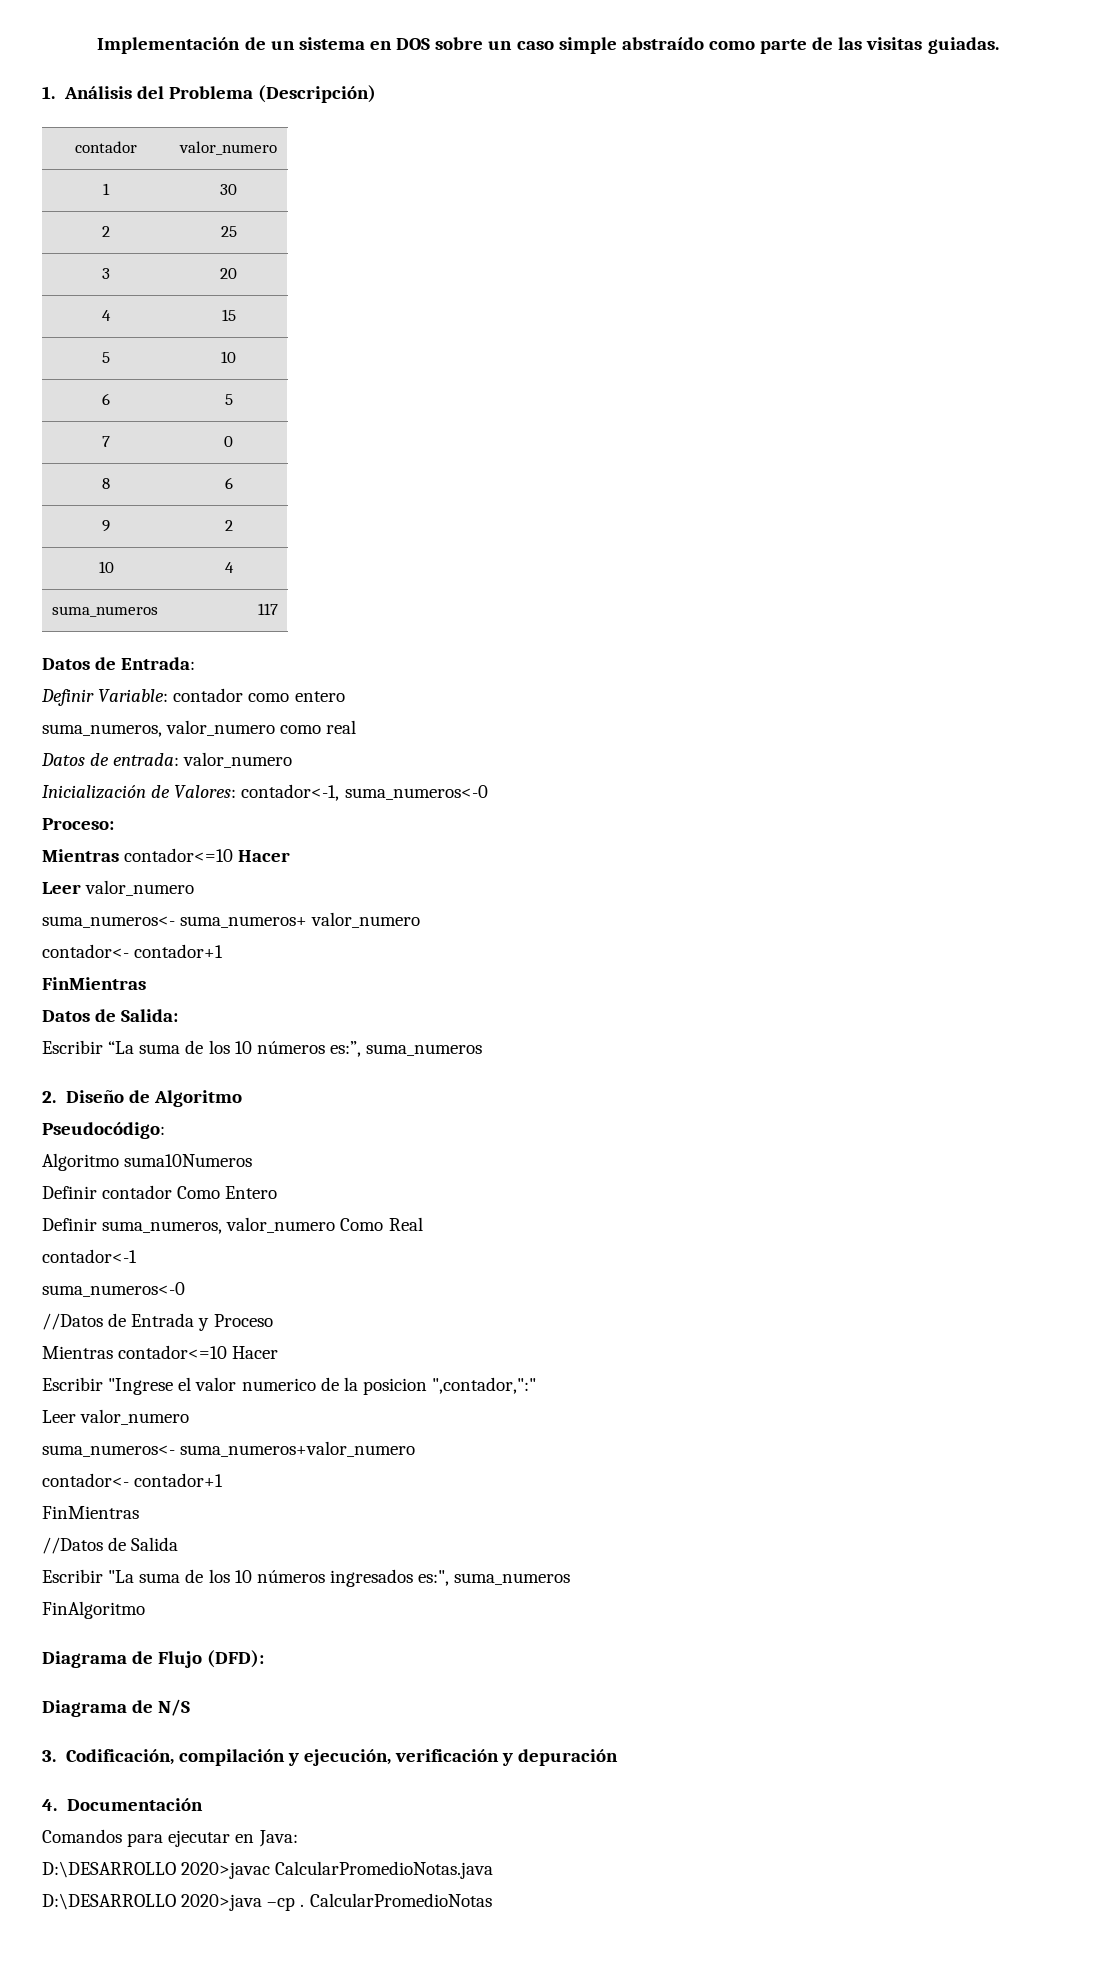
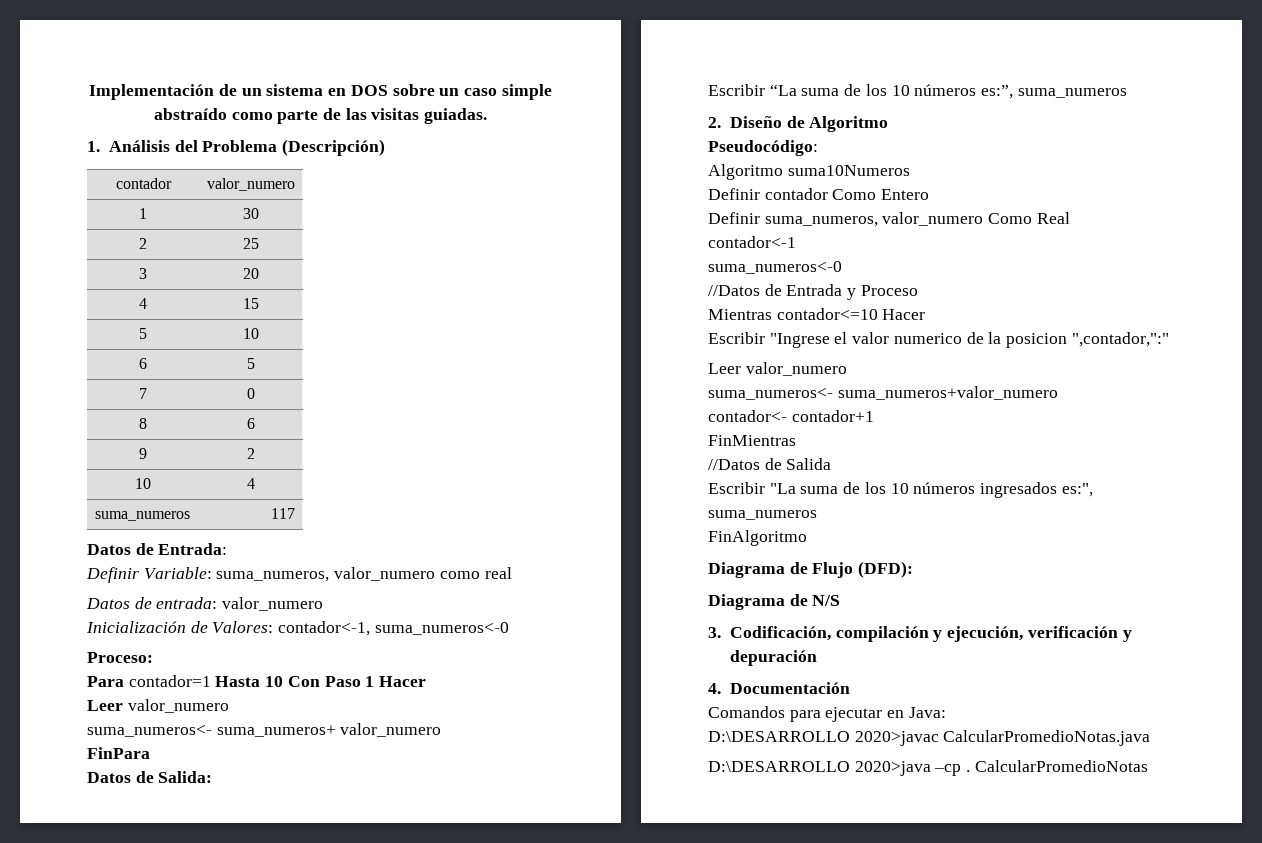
- Definir Variable: contador como entero
- suma_numeros, valor_numero como real
+ Definir Variable: suma_numeros, valor_numero como real
  Proceso:
- Mientras contador<=10 Hacer
+ Para contador=1 Hasta 10 Con Paso 1 Hacer
  suma_numeros<- suma_numeros+ valor_numero
- contador<- contador+1
- FinMientras
+ FinPara

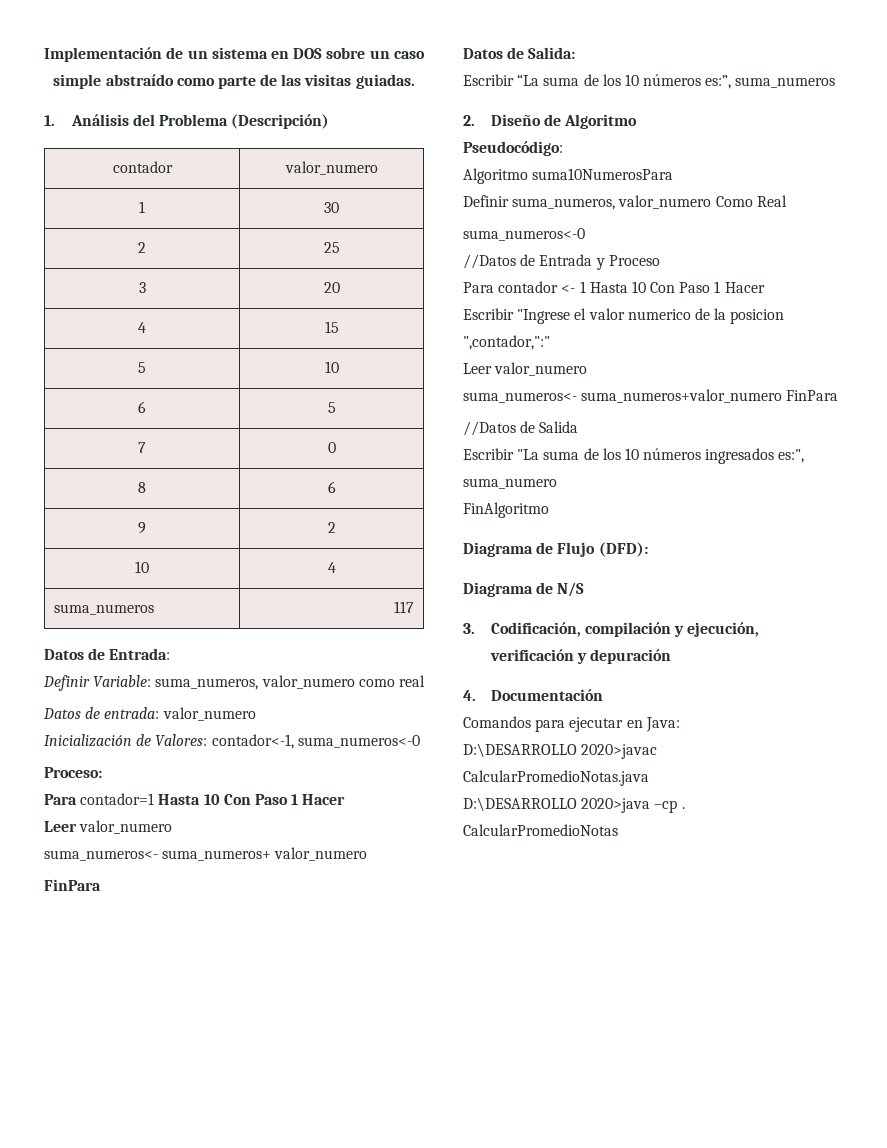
- Algoritmo suma10Numeros
- Definir contador Como Entero
+ Algoritmo suma10NumerosPara
- contador<-1
- Mientras contador<=10 Hacer
+ Para contador <- 1 Hasta 10 Con Paso 1 Hacer
- suma_numeros<- suma_numeros+valor_numero
- contador<- contador+1
- FinMientras
+ suma_numeros<- suma_numeros+valor_numero FinPara
- Escribir "La suma de los 10 números ingresados es:", suma_numeros
+ Escribir "La suma de los 10 números ingresados es:", suma_numero

